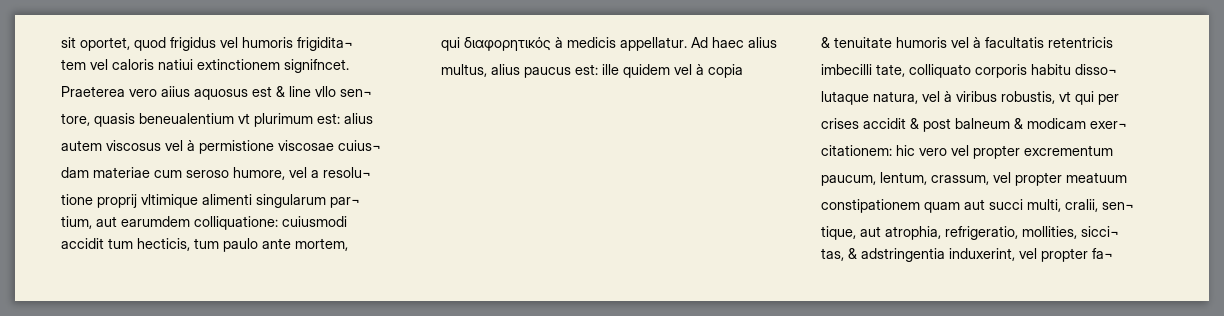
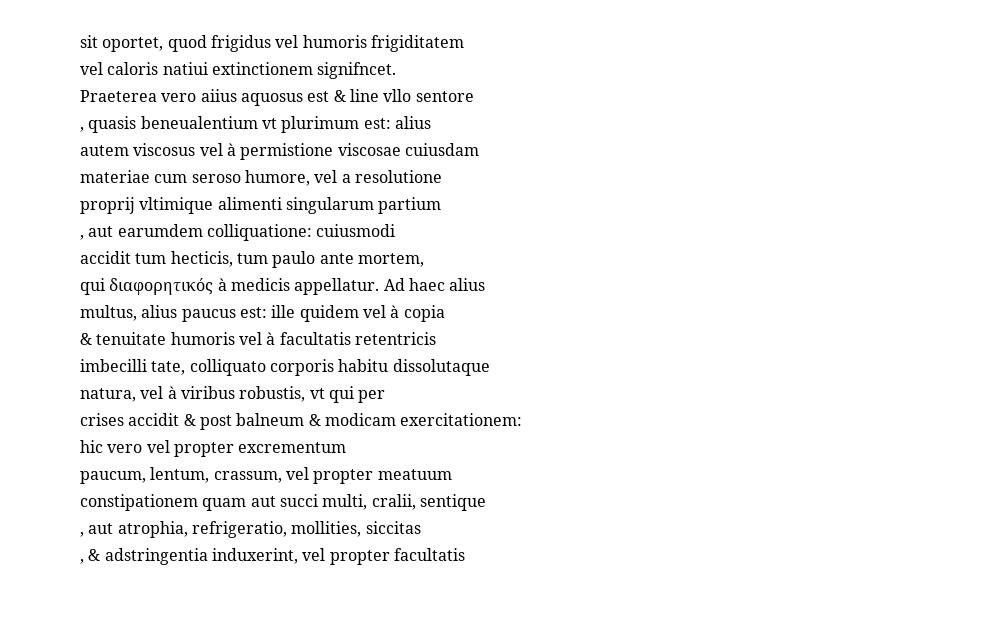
- sit oportet, quod frigidus vel humoris frigidita¬
- tem vel caloris natiui extinctionem signifncet.
+ sit oportet, quod frigidus vel humoris frigiditatem
+ vel caloris natiui extinctionem signifncet.
- Praeterea vero aiius aquosus est & line vllo sen¬
- tore, quasis beneualentium vt plurimum est: alius
+ Praeterea vero aiius aquosus est & line vllo sentore
+ , quasis beneualentium vt plurimum est: alius
- autem viscosus vel à permistione viscosae cuius¬
- dam materiae cum seroso humore, vel a resolu¬
- tione proprij vltimique alimenti singularum par¬
- tium, aut earumdem colliquatione: cuiusmodi
+ autem viscosus vel à permistione viscosae cuiusdam
+ materiae cum seroso humore, vel a resolutione
+ proprij vltimique alimenti singularum partium
+ , aut earumdem colliquatione: cuiusmodi
- imbecilli tate, colliquato corporis habitu disso¬
- lutaque natura, vel à viribus robustis, vt qui per
+ imbecilli tate, colliquato corporis habitu dissolutaque
+ natura, vel à viribus robustis, vt qui per
- crises accidit & post balneum & modicam exer¬
- citationem: hic vero vel propter excrementum
+ crises accidit & post balneum & modicam exercitationem:
+ hic vero vel propter excrementum
- constipationem quam aut succi multi, cralii, sen¬
- tique, aut atrophia, refrigeratio, mollities, sicci¬
- tas, & adstringentia induxerint, vel propter fa¬
+ constipationem quam aut succi multi, cralii, sentique
+ , aut atrophia, refrigeratio, mollities, siccitas
+ , & adstringentia induxerint, vel propter facultatis

